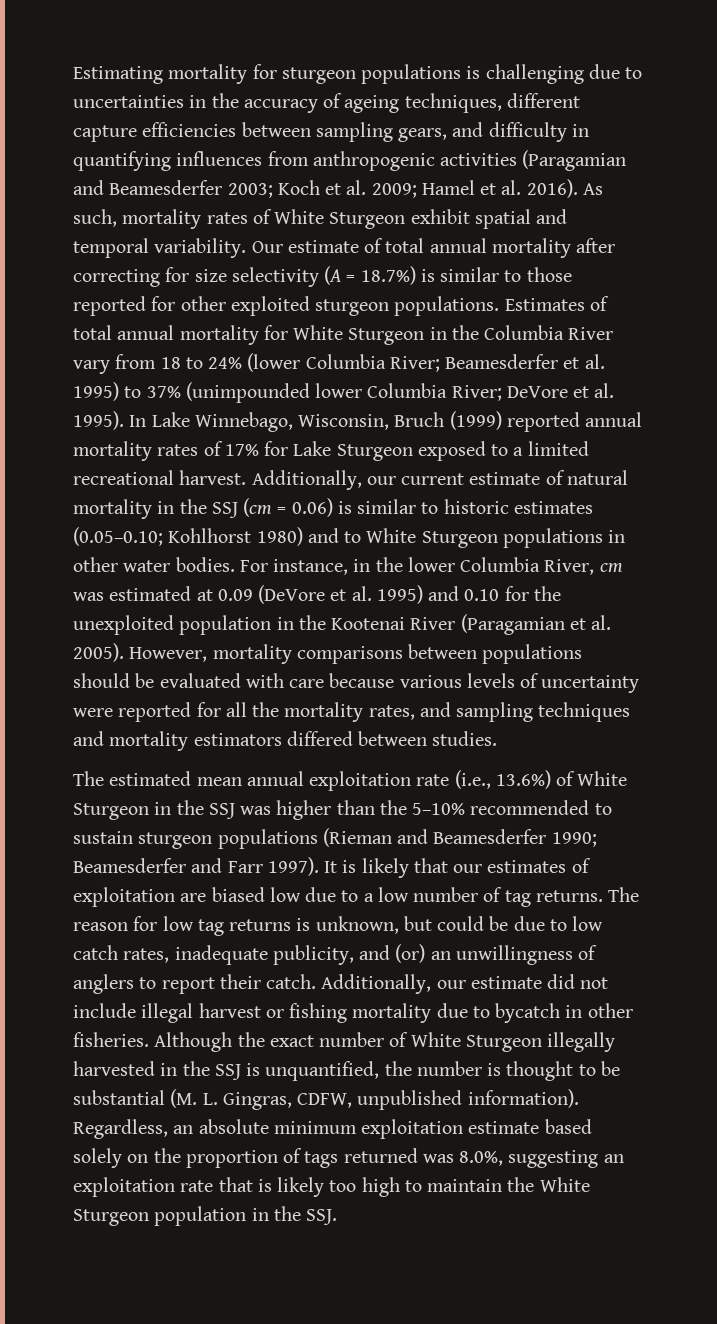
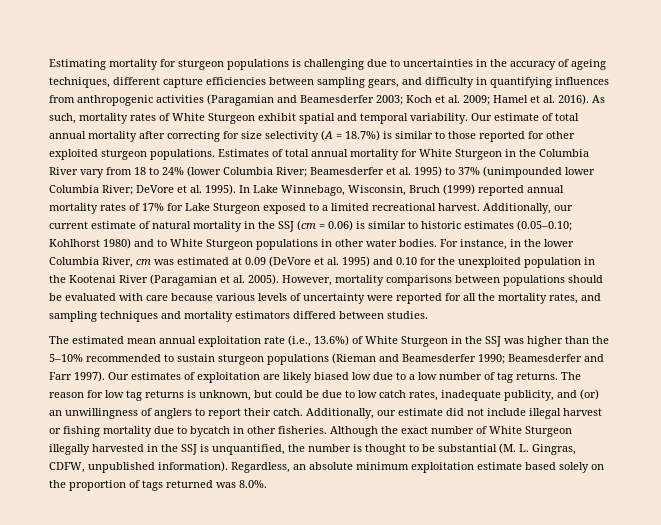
- It is likely that our estimates of exploitation are biased low due to a low number of tag returns.
+ Our estimates of exploitation are likely biased low due to a low number of tag returns.
- Regardless, an absolute minimum exploitation estimate based solely on the proportion of tags returned was 8.0%, suggesting an exploitation rate that is likely too high to maintain the White Sturgeon population in the SSJ.
+ Regardless, an absolute minimum exploitation estimate based solely on the proportion of tags returned was 8.0%.

